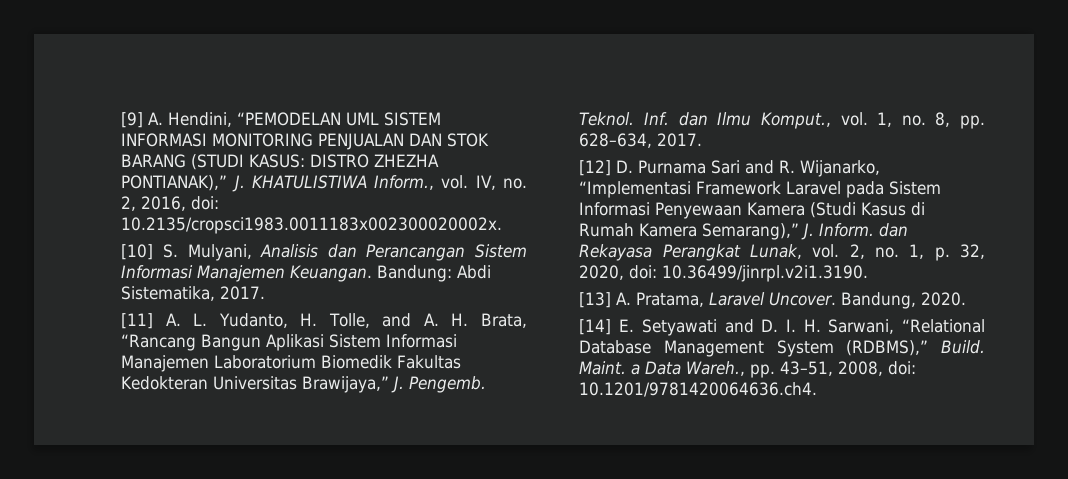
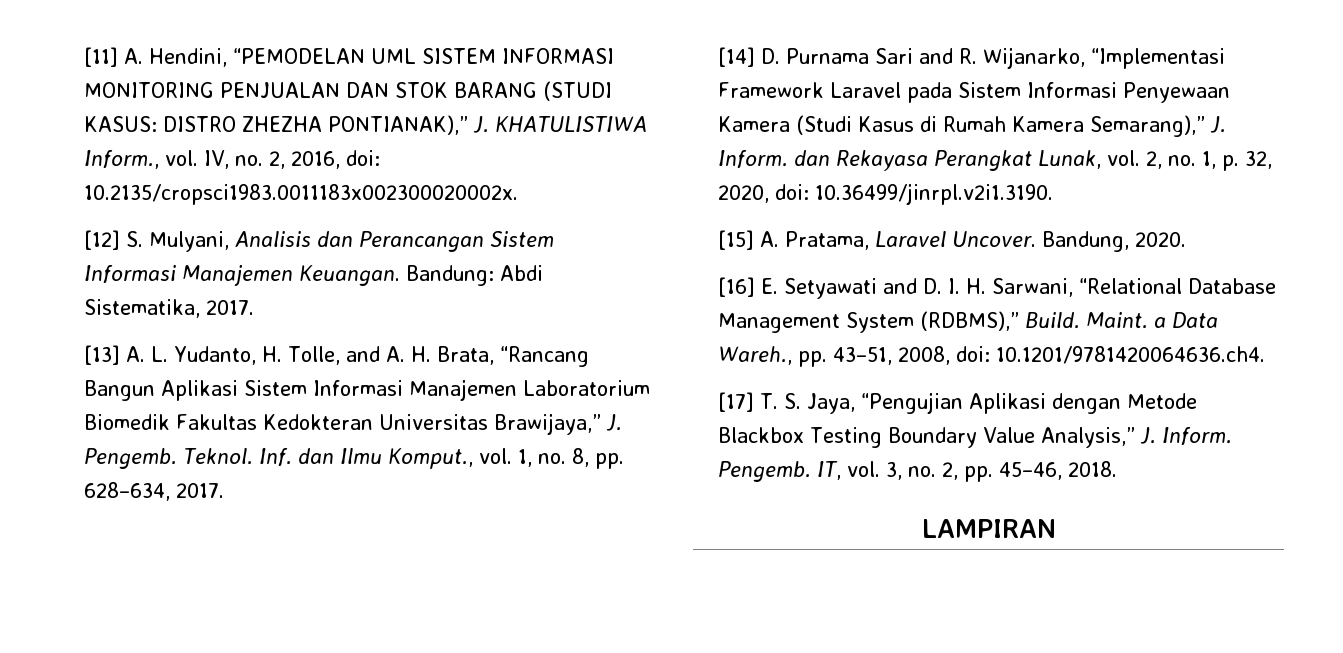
- [9] A. Hendini, “PEMODELAN UML SISTEM INFORMASI MONITORING PENJUALAN DAN STOK BARANG (STUDI KASUS: DISTRO ZHEZHA PONTIANAK),” J. KHATULISTIWA Inform., vol. IV, no. 2, 2016, doi: 10.2135/cropsci1983.0011183x002300020002x.
+ [11] A. Hendini, “PEMODELAN UML SISTEM INFORMASI MONITORING PENJUALAN DAN STOK BARANG (STUDI KASUS: DISTRO ZHEZHA PONTIANAK),” J. KHATULISTIWA Inform., vol. IV, no. 2, 2016, doi: 10.2135/cropsci1983.0011183x002300020002x.
- [10] S. Mulyani, Analisis dan Perancangan Sistem Informasi Manajemen Keuangan.
+ [12] S. Mulyani, Analisis dan Perancangan Sistem Informasi Manajemen Keuangan.
- [11] A. L. Yudanto, H. Tolle, and A. H. Brata, “Rancang Bangun Aplikasi Sistem Informasi Manajemen Laboratorium Biomedik Fakultas Kedokteran Universitas Brawijaya,” J. Pengemb.
+ [13] A. L. Yudanto, H. Tolle, and A. H. Brata, “Rancang Bangun Aplikasi Sistem Informasi Manajemen Laboratorium Biomedik Fakultas Kedokteran Universitas Brawijaya,” J. Pengemb.
- [12] D. Purnama Sari and R. Wijanarko, “Implementasi Framework Laravel pada Sistem Informasi Penyewaan Kamera (Studi Kasus di Rumah Kamera Semarang),” J. Inform. dan Rekayasa Perangkat Lunak, vol. 2, no. 1, p. 32, 2020, doi: 10.36499/jinrpl.v2i1.3190.
+ [14] D. Purnama Sari and R. Wijanarko, “Implementasi Framework Laravel pada Sistem Informasi Penyewaan Kamera (Studi Kasus di Rumah Kamera Semarang),” J. Inform. dan Rekayasa Perangkat Lunak, vol. 2, no. 1, p. 32, 2020, doi: 10.36499/jinrpl.v2i1.3190.
- [13] A. Pratama, Laravel Uncover.
+ [15] A. Pratama, Laravel Uncover.
- [14] E. Setyawati and D. I. H. Sarwani, “Relational Database Management System (RDBMS),” Build.
+ [16] E. Setyawati and D. I. H. Sarwani, “Relational Database Management System (RDBMS),” Build.
+ [17] T. S. Jaya, “Pengujian Aplikasi dengan Metode Blackbox Testing Boundary Value Analysis,” J. Inform. Pengemb. IT, vol. 3, no. 2, pp. 45–46, 2018.
+ LAMPIRAN

